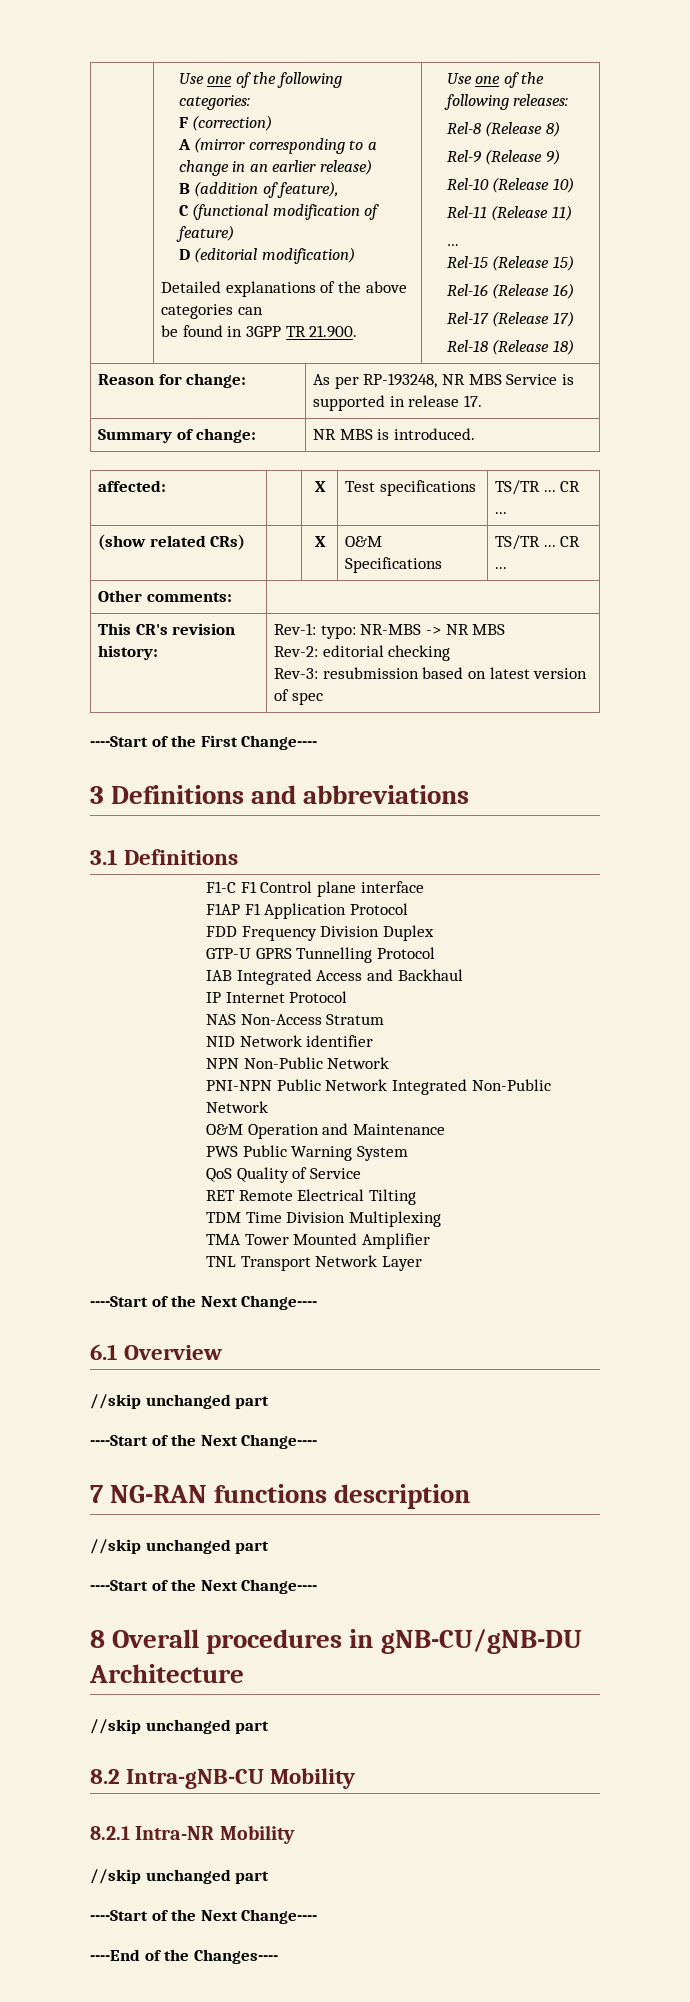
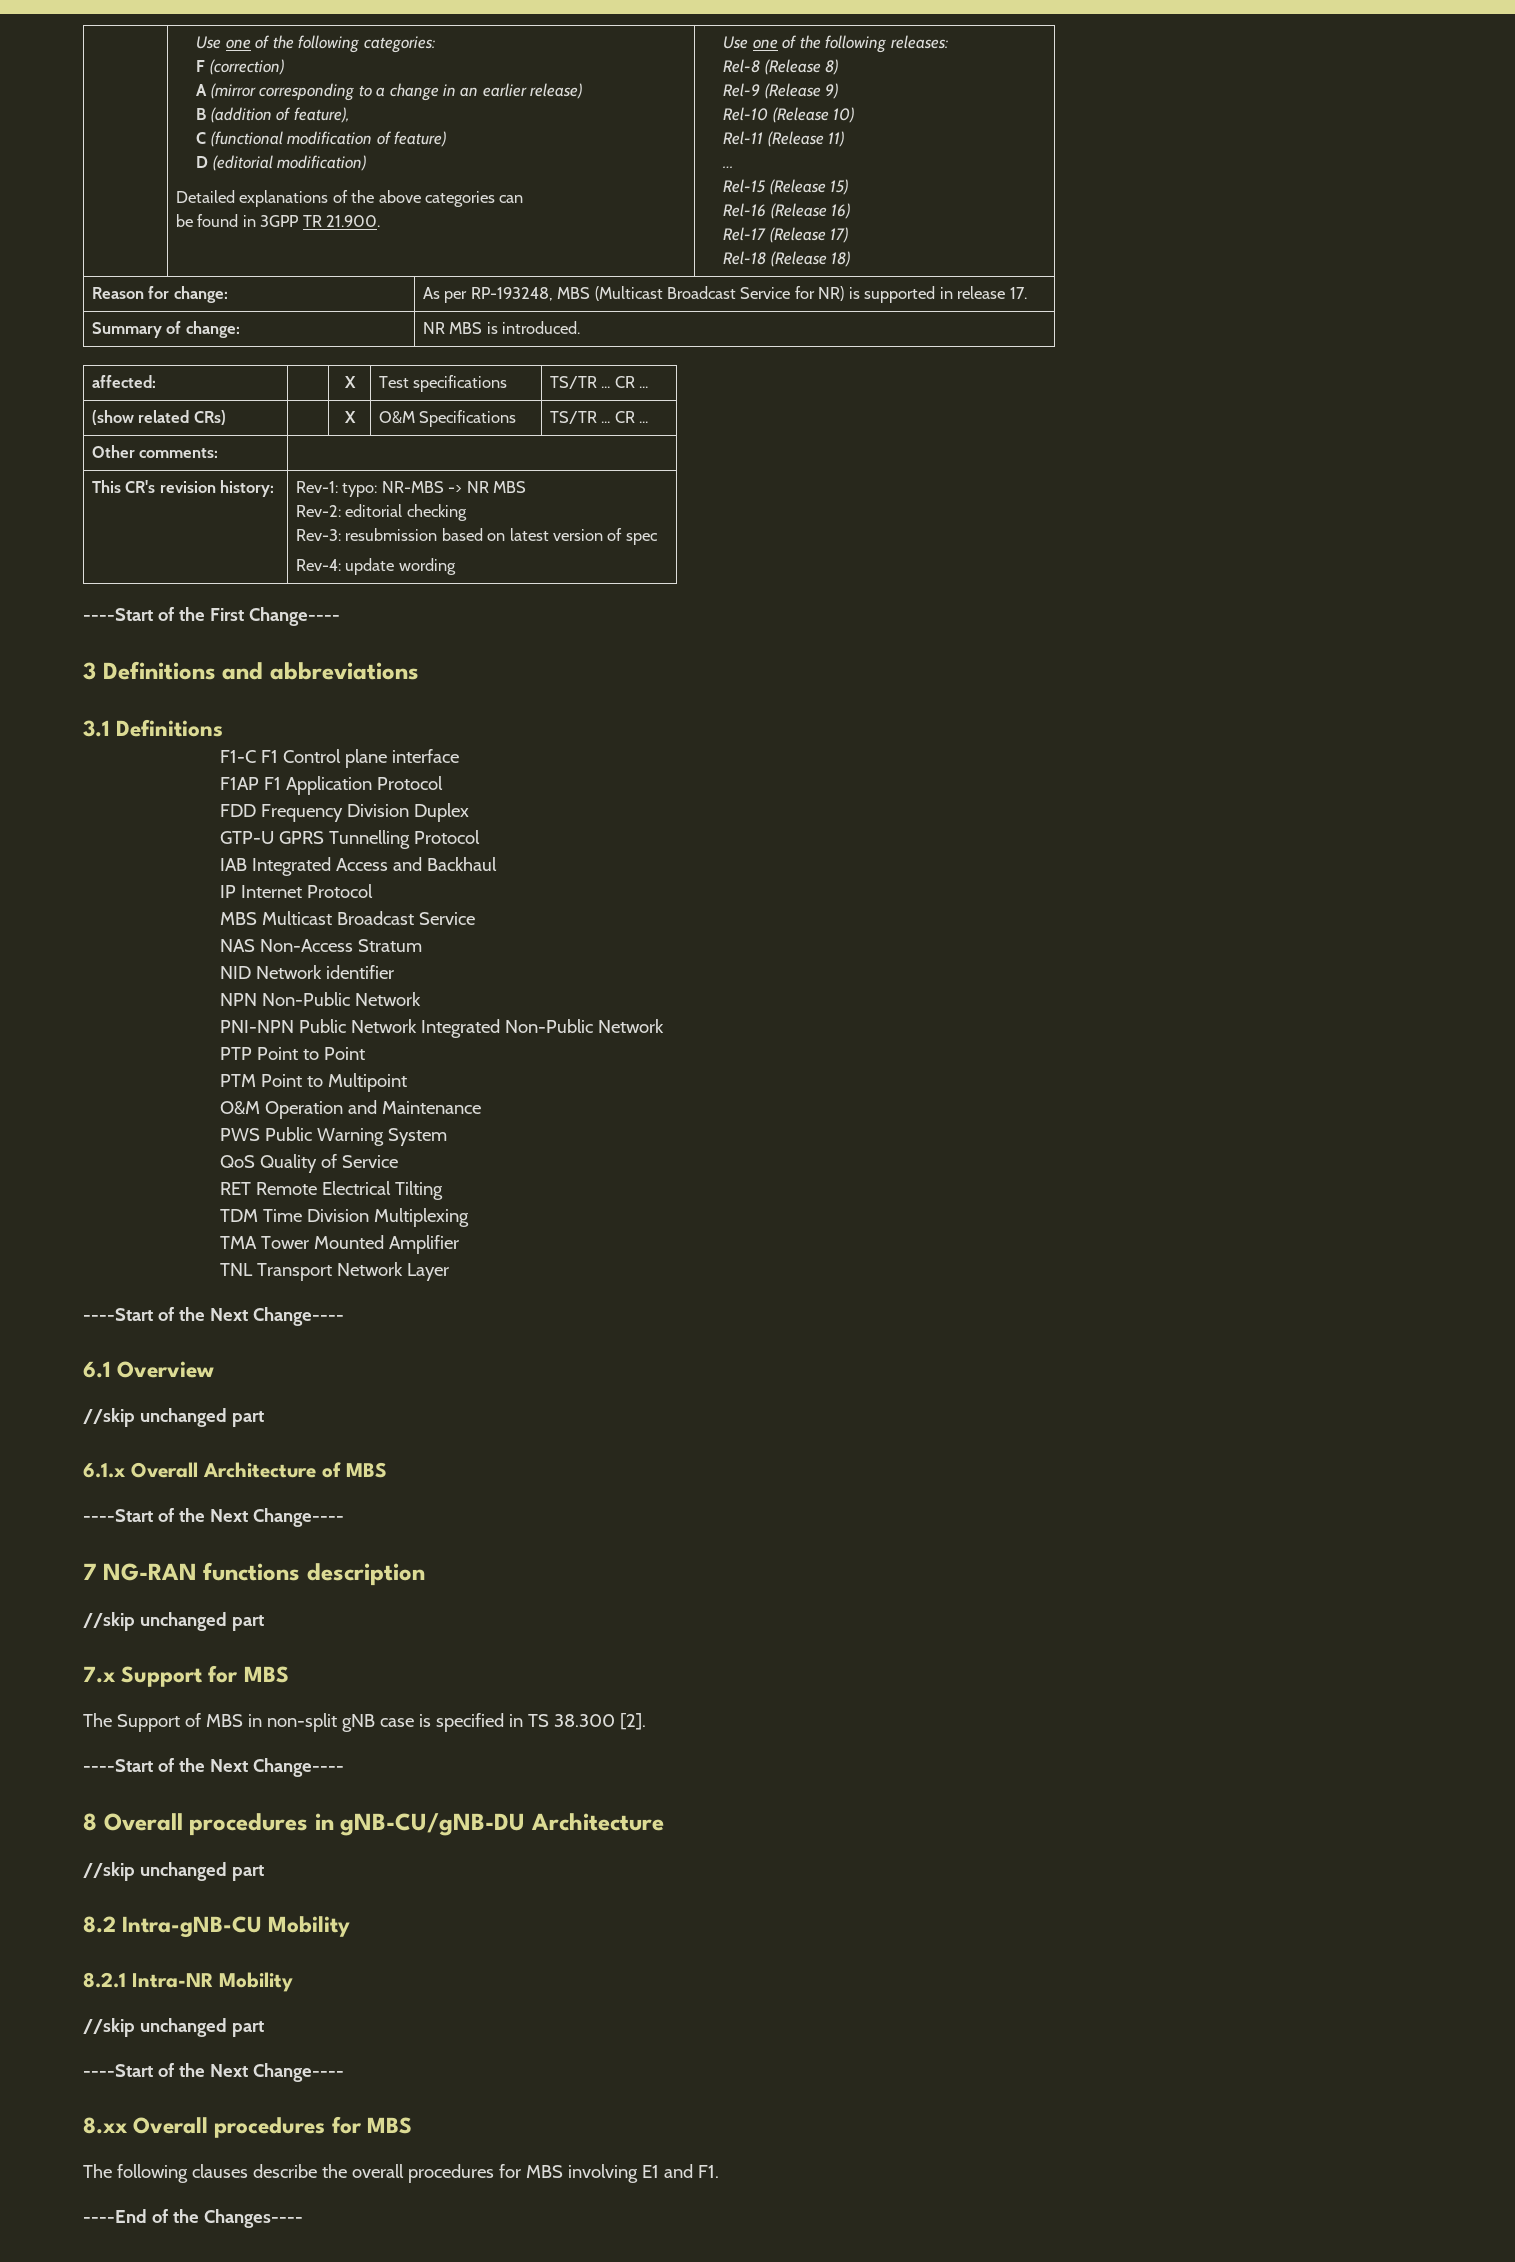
- Reason for change: | As per RP-193248, NR MBS Service is supported in release 17.
+ Reason for change: | As per RP-193248, MBS (Multicast Broadcast Service for NR) is supported in release 17.
  This CR's revision history: | Rev-1: typo: NR-MBS -> NR MBS
  Rev-2: editorial checking
  Rev-3: resubmission based on latest version of spec
+ Rev-4: update wording
+ MBS Multicast Broadcast Service
+ PTP Point to Point
+ PTM Point to Multipoint
+ 6.1.x Overall Architecture of MBS
+ 7.x Support for MBS
+ The Support of MBS in non-split gNB case is specified in TS 38.300 [2].
+ 8.xx Overall procedures for MBS
+ The following clauses describe the overall procedures for MBS involving E1 and F1.

